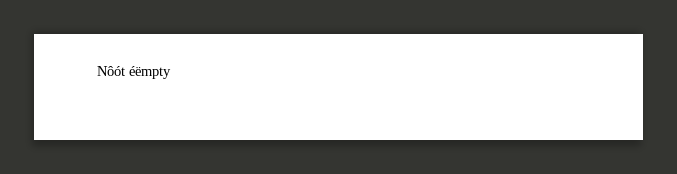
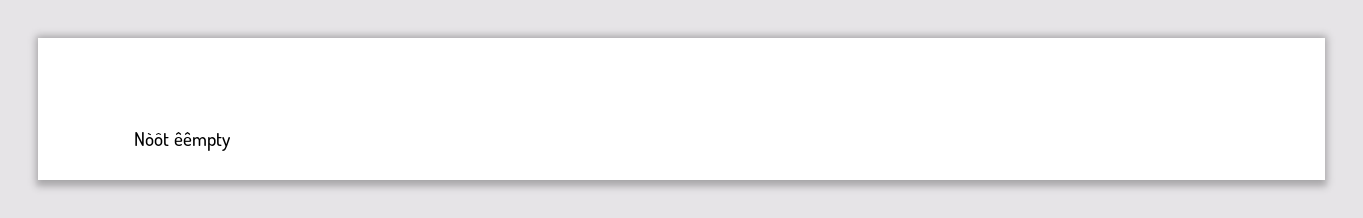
- Nôót éëmpty
+ Nòôt êêmpty

